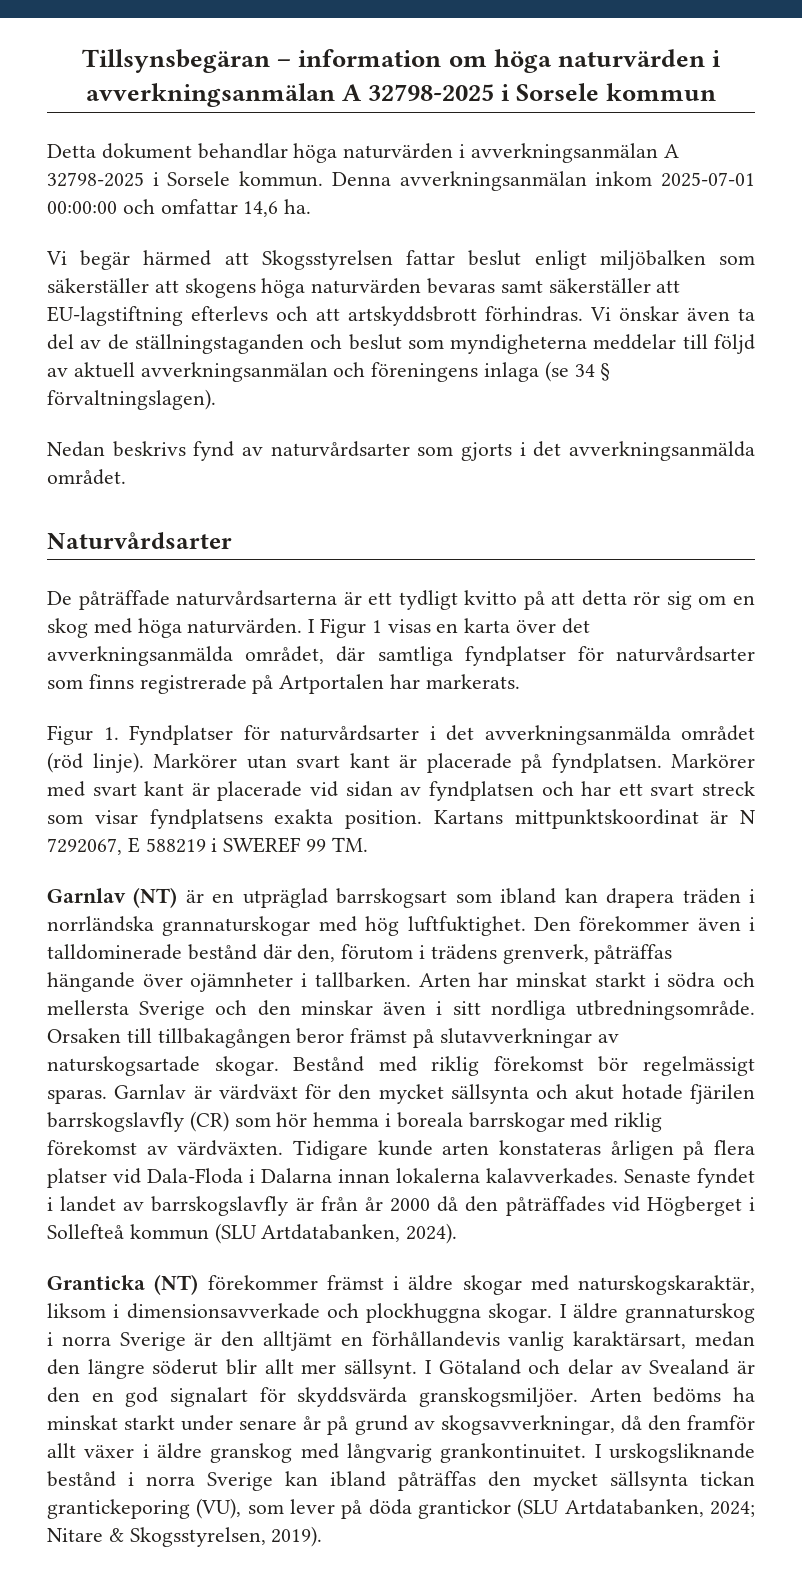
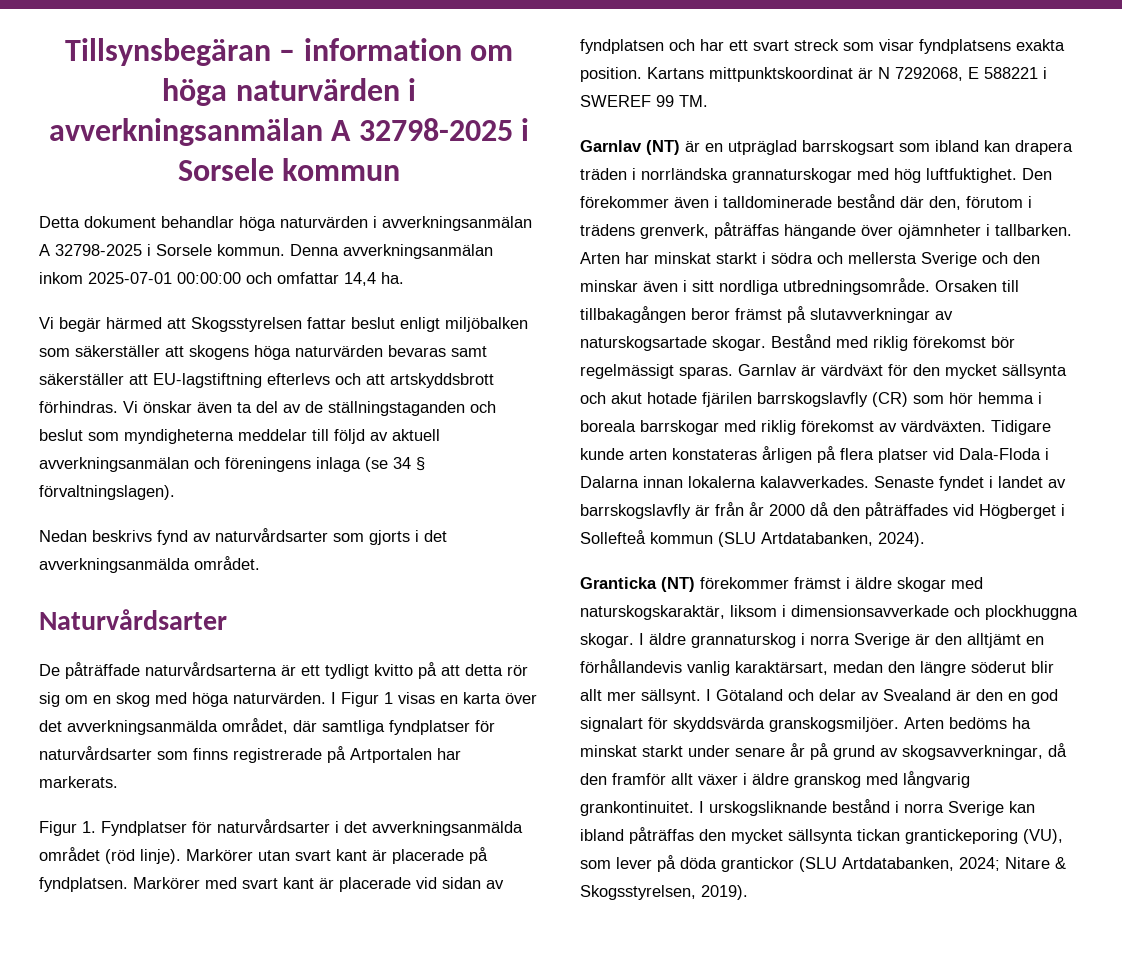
- Denna avverkningsanmälan inkom 2025-07-01 00:00:00 och omfattar 14,6 ha.
+ Denna avverkningsanmälan inkom 2025-07-01 00:00:00 och omfattar 14,4 ha.
- Kartans mittpunktskoordinat är N 7292067, E 588219 i SWEREF 99 TM.
+ Kartans mittpunktskoordinat är N 7292068, E 588221 i SWEREF 99 TM.

